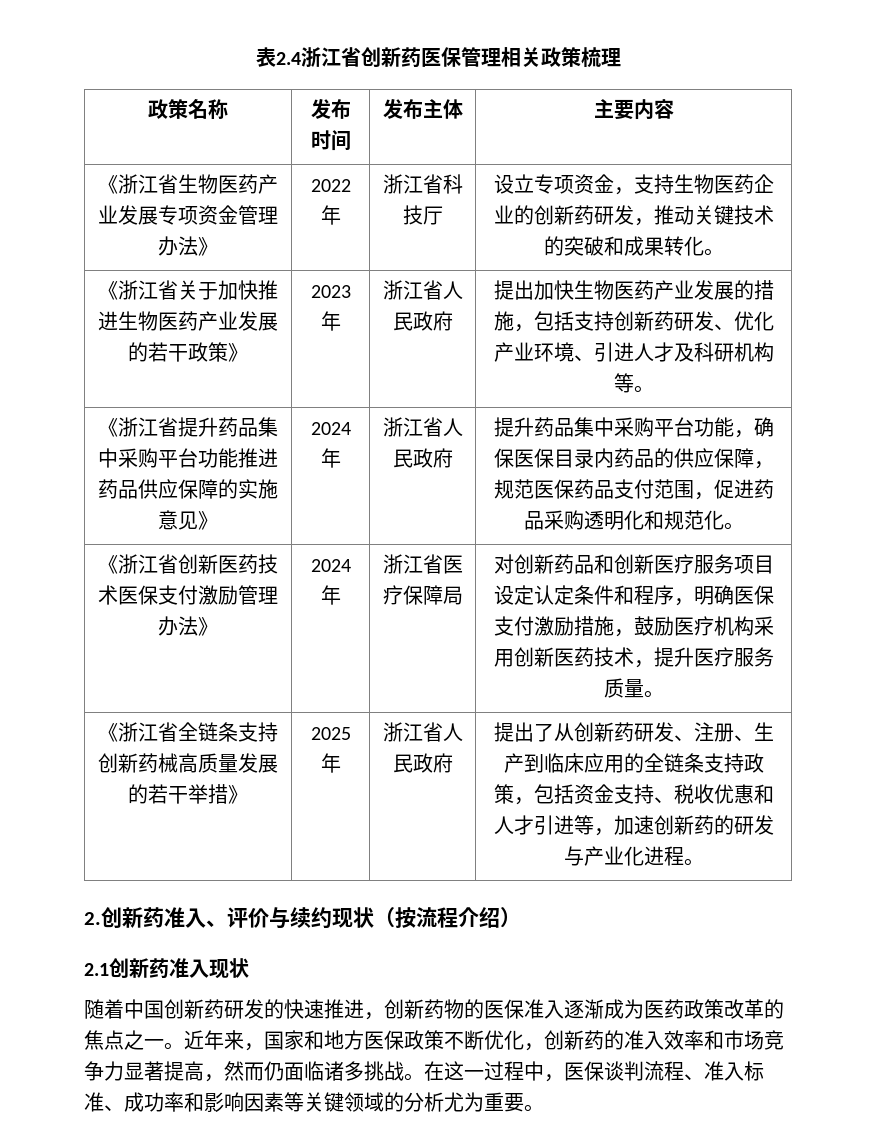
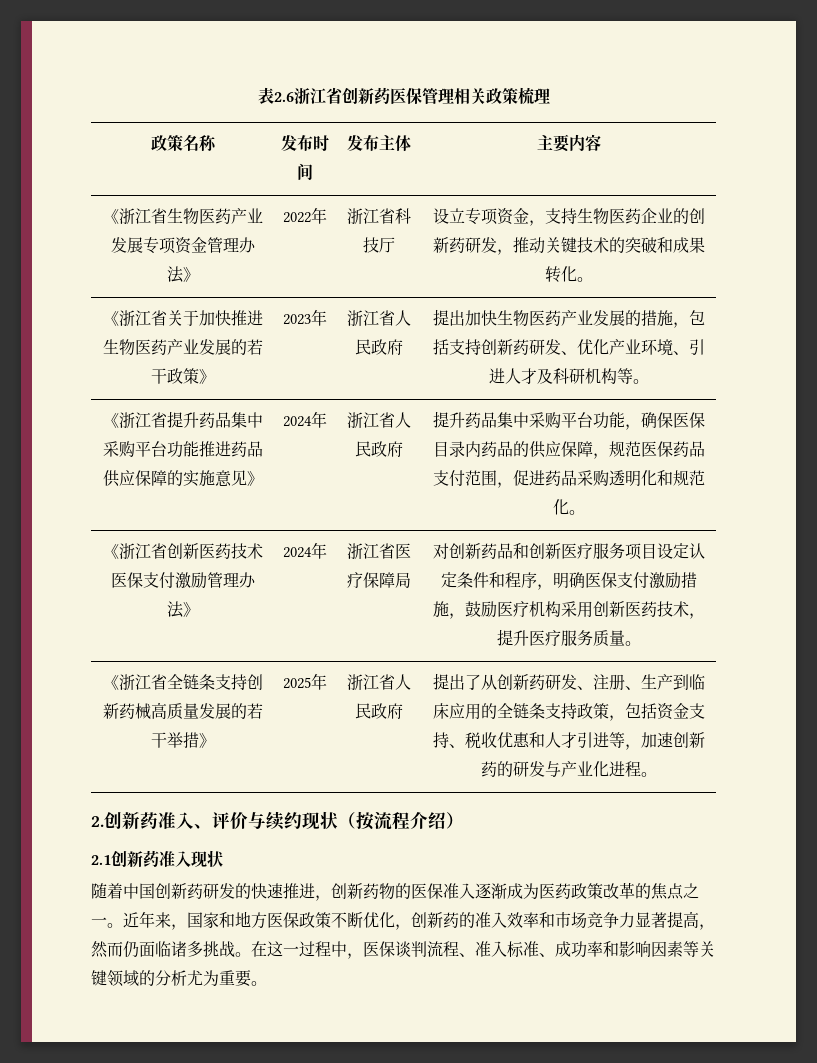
- 表2.4浙江省创新药医保管理相关政策梳理
+ 表2.6浙江省创新药医保管理相关政策梳理

